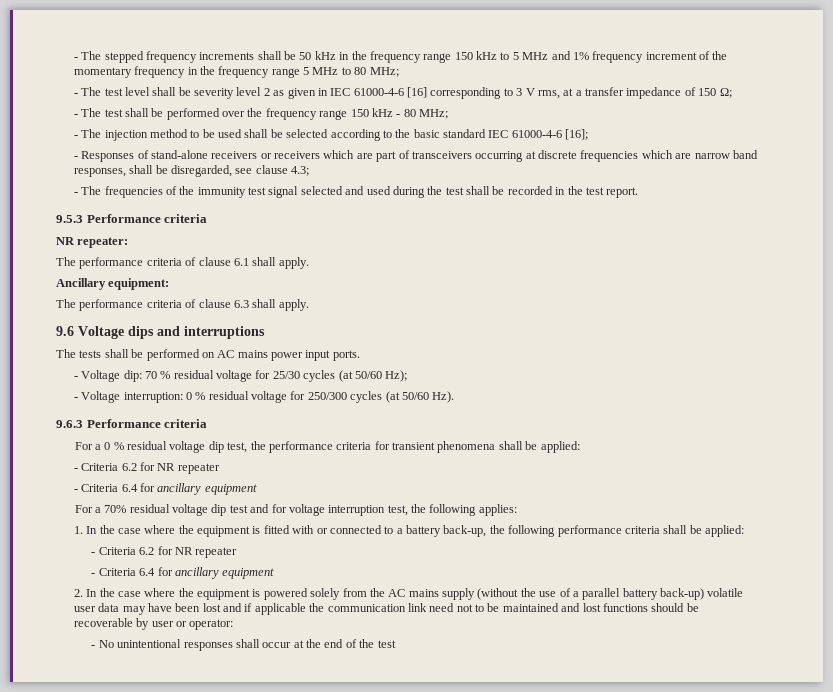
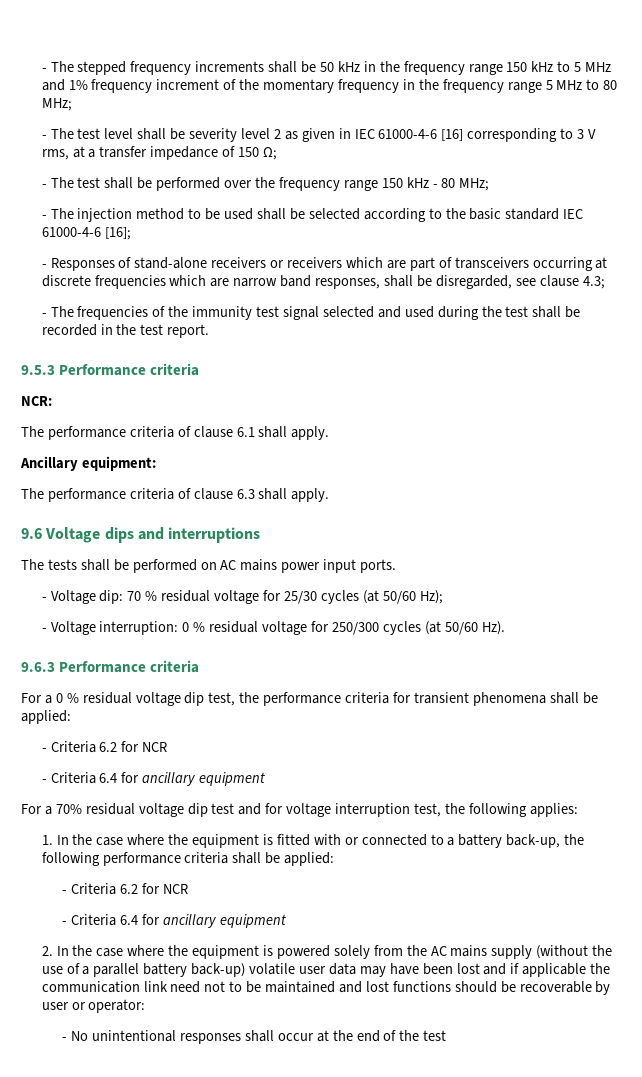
- NR repeater:
+ NCR:
  For a 0 % residual voltage dip test, the performance criteria for transient phenomena shall be applied:
- - Criteria 6.2 for NR repeater
+ - Criteria 6.2 for NCR
  1. In the case where the equipment is fitted with or connected to a battery back-up, the following performance criteria shall be applied:
- - Criteria 6.2 for NR repeater
+ - Criteria 6.2 for NCR

